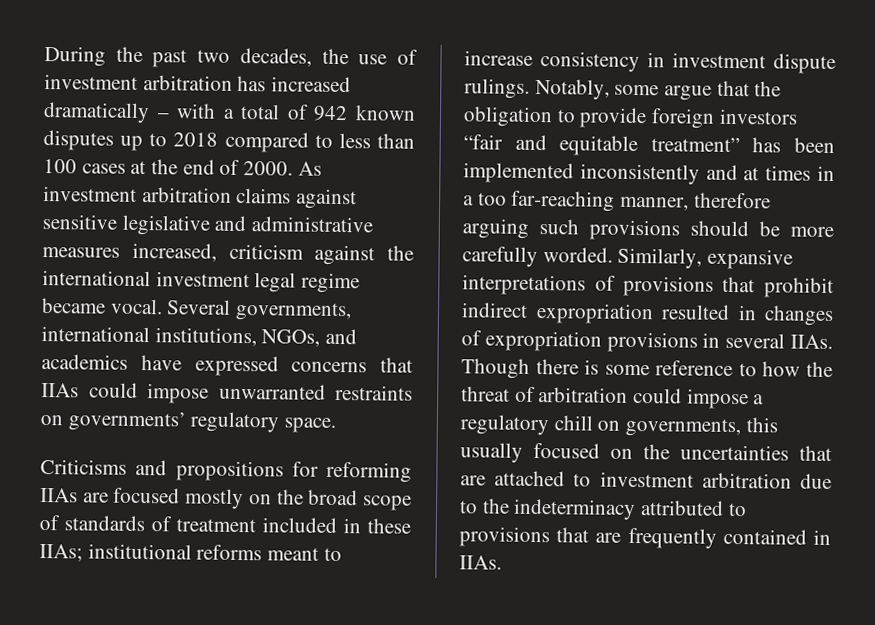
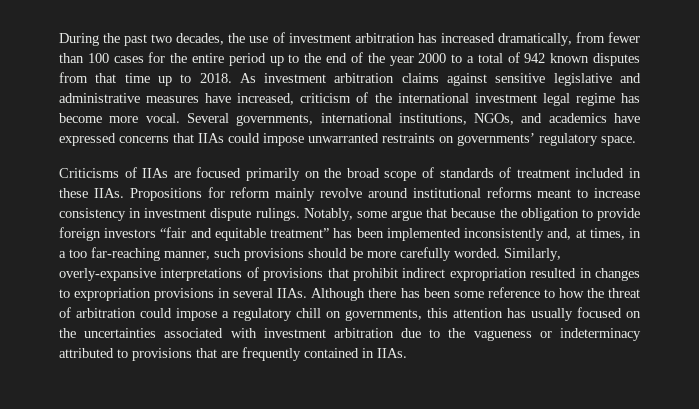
- During the past two decades, the use of investment arbitration has increased dramatically – with a total of 942 known disputes up to 2018 compared to less than 100 cases at the end of 2000.
+ During the past two decades, the use of investment arbitration has increased dramatically, from fewer than 100 cases for the entire period up to the end of the year 2000 to a total of 942 known disputes from that time up to 2018.
- As investment arbitration claims against sensitive legislative and administrative measures increased, criticism against the international investment legal regime became vocal.
+ As investment arbitration claims against sensitive legislative and administrative measures have increased, criticism of the international investment legal regime has become more vocal.
- Criticisms and propositions for reforming IIAs are focused mostly on the broad scope of standards of treatment included in these IIAs; institutional reforms meant to increase consistency in investment dispute rulings.
+ Criticisms of IIAs are focused primarily on the broad scope of standards of treatment included in these IIAs. Propositions for reform mainly revolve around institutional reforms meant to increase consistency in investment dispute rulings.
- Notably, some argue that the obligation to provide foreign investors “fair and equitable treatment” has been implemented inconsistently and at times in a too far-reaching manner, therefore arguing such provisions should be more carefully worded.
+ Notably, some argue that because the obligation to provide foreign investors “fair and equitable treatment” has been implemented inconsistently and, at times, in a too far-reaching manner, such provisions should be more carefully worded.
- Similarly, expansive interpretations of provisions that prohibit indirect expropriation resulted in changes of expropriation provisions in several IIAs.
+ Similarly, overly-expansive interpretations of provisions that prohibit indirect expropriation resulted in changes to expropriation provisions in several IIAs.
- Though there is some reference to how the threat of arbitration could impose a regulatory chill on governments, this usually focused on the uncertainties that are attached to investment arbitration due to the indeterminacy attributed to provisions that are frequently contained in IIAs.
+ Although there has been some reference to how the threat of arbitration could impose a regulatory chill on governments, this attention has usually focused on the uncertainties associated with investment arbitration due to the vagueness or indeterminacy attributed to provisions that are frequently contained in IIAs.

